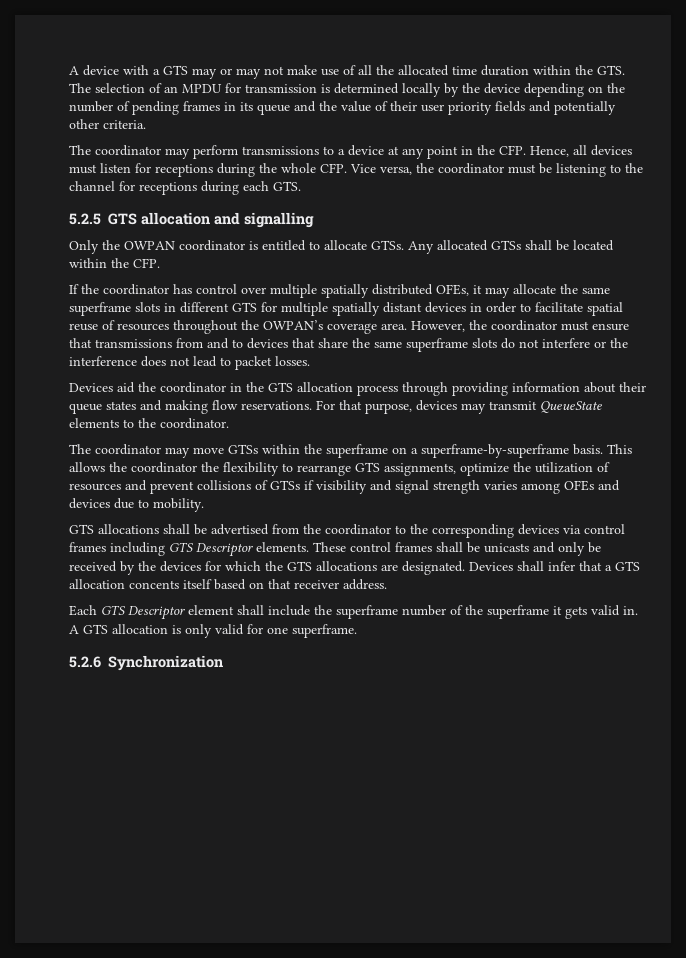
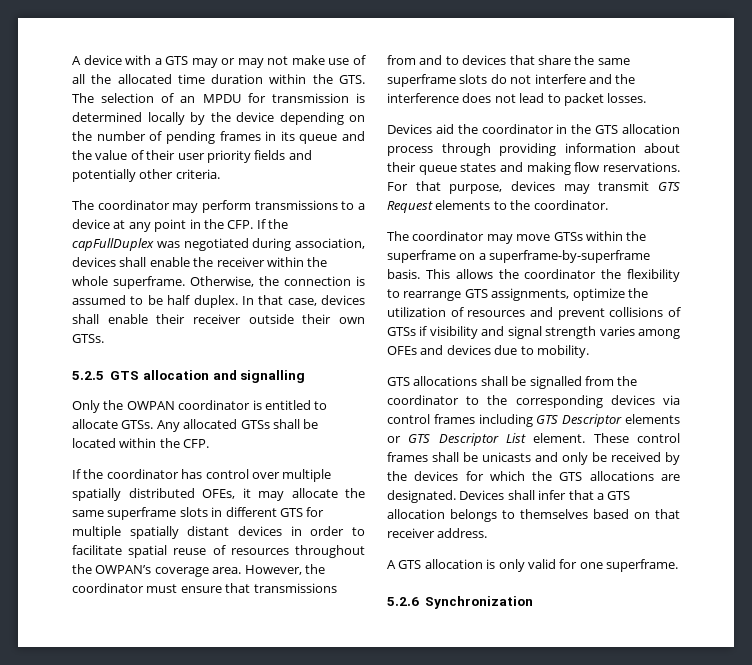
- The coordinator may perform transmissions to a device at any point in the CFP. Hence, all devices must listen for receptions during the whole CFP. Vice versa, the coordinator must be listening to the channel for receptions during each GTS.
+ The coordinator may perform transmissions to a device at any point in the CFP. If the capFullDuplex was negotiated during association, devices shall enable the receiver within the whole superframe. Otherwise, the connection is assumed to be half duplex. In that case, devices shall enable their receiver outside their own GTSs.
- However, the coordinator must ensure that transmissions from and to devices that share the same superframe slots do not interfere or the interference does not lead to packet losses.
+ However, the coordinator must ensure that transmissions from and to devices that share the same superframe slots do not interfere and the interference does not lead to packet losses.
- For that purpose, devices may transmit QueueState elements to the coordinator.
+ For that purpose, devices may transmit GTS Request elements to the coordinator.
- GTS allocations shall be advertised from the coordinator to the corresponding devices via control frames including GTS Descriptor elements.
+ GTS allocations shall be signalled from the coordinator to the corresponding devices via control frames including GTS Descriptor elements or GTS Descriptor List element.
- Devices shall infer that a GTS allocation concents itself based on that receiver address.
+ Devices shall infer that a GTS allocation belongs to themselves based on that receiver address.
- Each GTS Descriptor element shall include the superframe number of the superframe it gets valid in.

